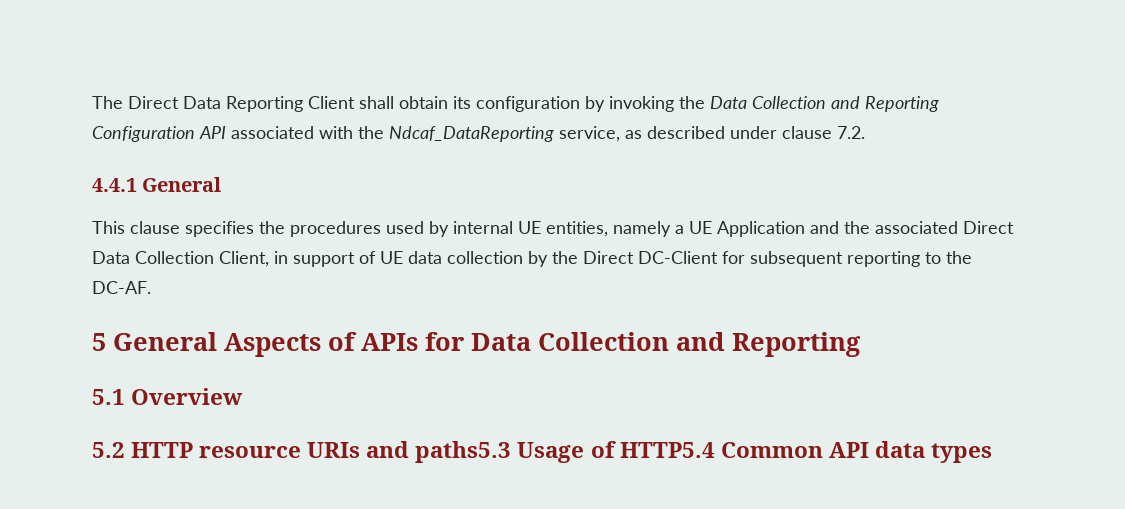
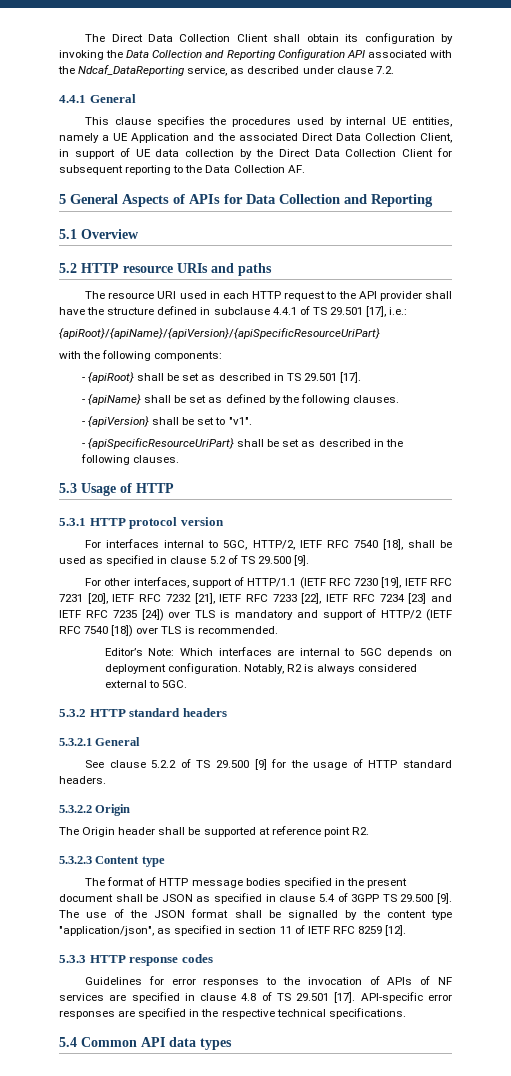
- The Direct Data Reporting Client shall obtain its configuration by invoking the Data Collection and Reporting Configuration API associated with the Ndcaf_DataReporting service, as described under clause 7.2.
+ The Direct Data Collection Client shall obtain its configuration by invoking the Data Collection and Reporting Configuration API associated with the Ndcaf_DataReporting service, as described under clause 7.2.
- This clause specifies the procedures used by internal UE entities, namely a UE Application and the associated Direct Data Collection Client, in support of UE data collection by the Direct DC-Client for subsequent reporting to the DC-AF.
+ This clause specifies the procedures used by internal UE entities, namely a UE Application and the associated Direct Data Collection Client, in support of UE data collection by the Direct Data Collection Client for subsequent reporting to the Data Collection AF.
- 5.2 HTTP resource URIs and paths5.3 Usage of HTTP5.4 Common API data types
+ 5.2 HTTP resource URIs and paths
+ The resource URI used in each HTTP request to the API provider shall have the structure defined in subclause 4.4.1 of TS 29.501 [17], i.e.:
+ {apiRoot}/{apiName}/{apiVersion}/{apiSpecificResourceUriPart}
+ with the following components:
+ - {apiRoot} shall be set as described in TS 29.501 [17].
+ - {apiName} shall be set as defined by the following clauses.
+ - {apiVersion} shall be set to "v1".
+ - {apiSpecificResourceUriPart} shall be set as described in the following clauses.
+ 5.3 Usage of HTTP
+ 5.3.1 HTTP protocol version
+ For interfaces internal to 5GC, HTTP/2, IETF RFC 7540 [18], shall be used as specified in clause 5.2 of TS 29.500 [9].
+ For other interfaces, support of HTTP/1.1 (IETF RFC 7230 [19], IETF RFC 7231 [20], IETF RFC 7232 [21], IETF RFC 7233 [22], IETF RFC 7234 [23] and IETF RFC 7235 [24]) over TLS is mandatory and support of HTTP/2 (IETF RFC 7540 [18]) over TLS is recommended.
+ Editor’s Note: Which interfaces are internal to 5GC depends on deployment configuration. Notably, R2 is always considered external to 5GC.
+ 5.3.2 HTTP standard headers
+ 5.3.2.1 General
+ See clause 5.2.2 of TS 29.500 [9] for the usage of HTTP standard headers.
+ 5.3.2.2 Origin
+ The Origin header shall be supported at reference point R2.
+ 5.3.2.3 Content type
+ The format of HTTP message bodies specified in the present document shall be JSON as specified in clause 5.4 of 3GPP TS 29.500 [9]. The use of the JSON format shall be signalled by the content type "application/json", as specified in section 11 of IETF RFC 8259 [12].
+ 5.3.3 HTTP response codes
+ Guidelines for error responses to the invocation of APIs of NF services are specified in clause 4.8 of TS 29.501 [17]. API-specific error responses are specified in the respective technical specifications.
+ 5.4 Common API data types

